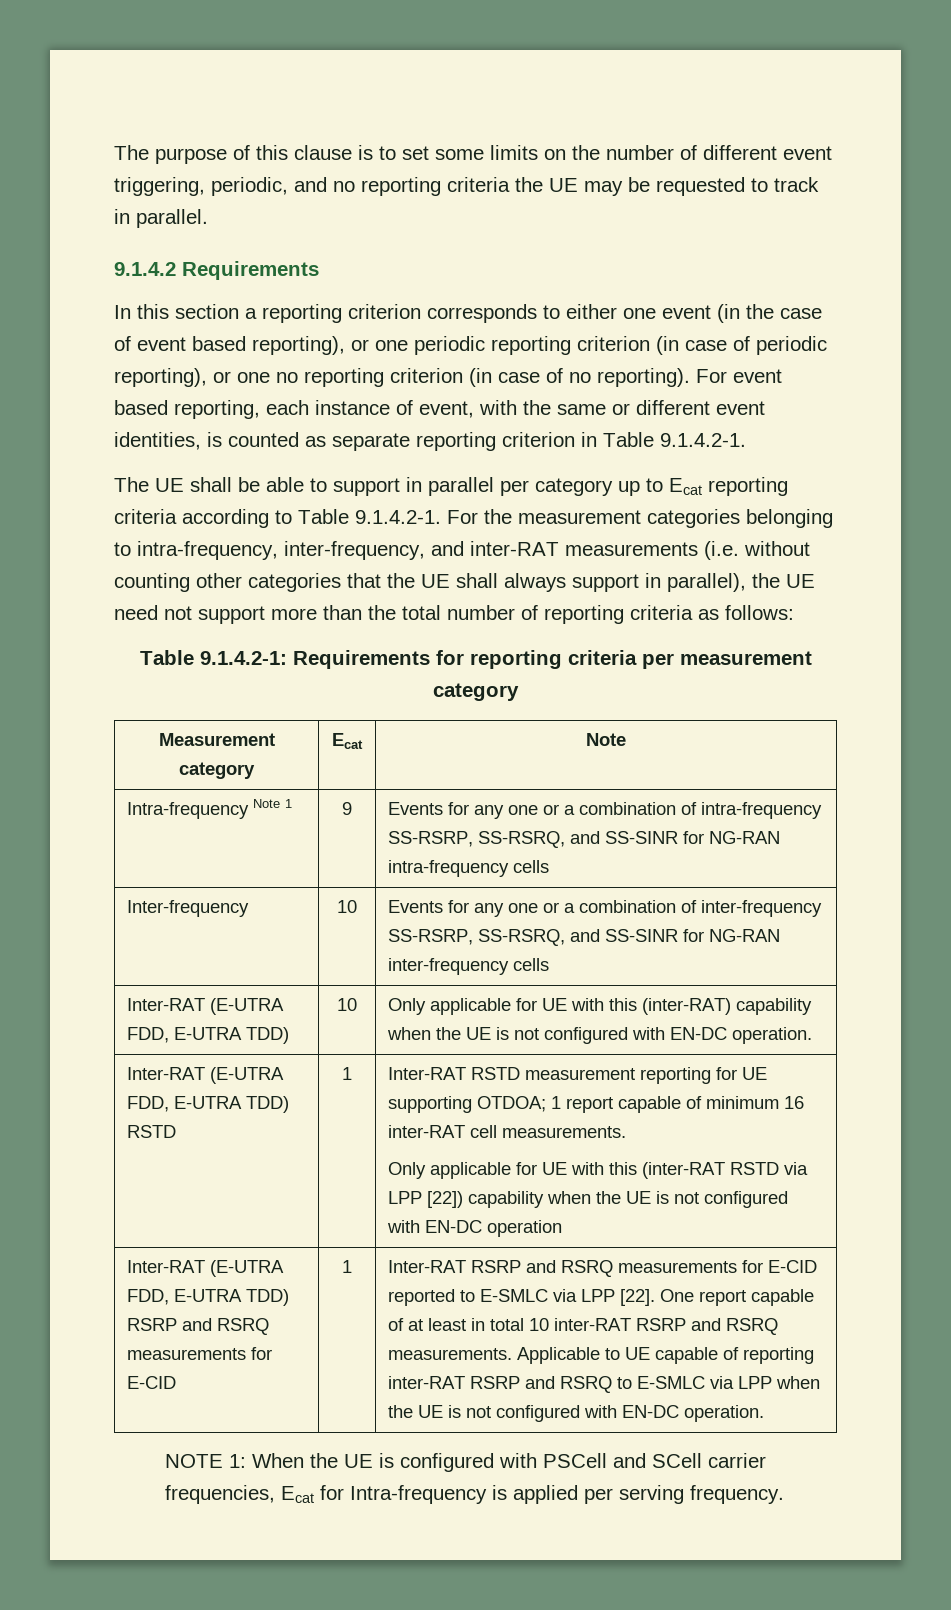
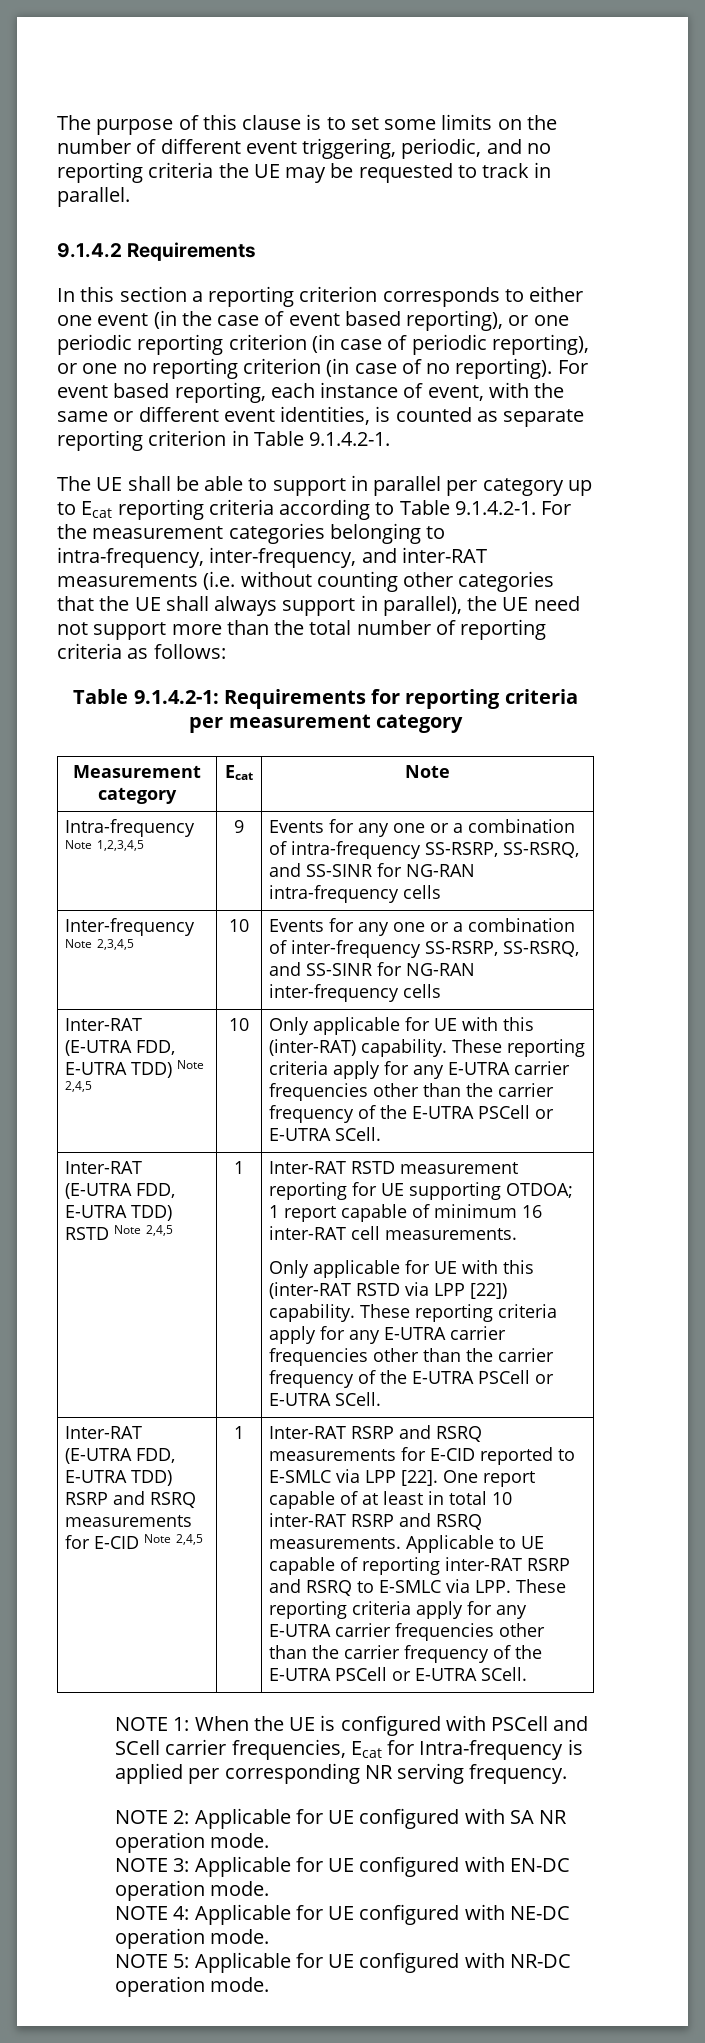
- Intra-frequency Note 1 | 9 | Events for any one or a combination of intra-frequency SS-RSRP, SS-RSRQ, and SS-SINR for NG-RAN intra-frequency cells
+ Intra-frequency Note 1,2,3,4,5 | 9 | Events for any one or a combination of intra-frequency SS-RSRP, SS-RSRQ, and SS-SINR for NG-RAN intra-frequency cells
- Inter-frequency | 10 | Events for any one or a combination of inter-frequency SS-RSRP, SS-RSRQ, and SS-SINR for NG-RAN inter-frequency cells
+ Inter-frequency Note 2,3,4,5 | 10 | Events for any one or a combination of inter-frequency SS-RSRP, SS-RSRQ, and SS-SINR for NG-RAN inter-frequency cells
- Inter-RAT (E-UTRA FDD, E-UTRA TDD) | 10 | Only applicable for UE with this (inter-RAT) capability when the UE is not configured with EN-DC operation.
+ Inter-RAT (E-UTRA FDD, E-UTRA TDD) Note 2,4,5 | 10 | Only applicable for UE with this (inter-RAT) capability. These reporting criteria apply for any E-UTRA carrier frequencies other than the carrier frequency of the E-UTRA PSCell or E-UTRA SCell.
- Inter-RAT (E-UTRA FDD, E-UTRA TDD) RSTD
+ Inter-RAT (E-UTRA FDD, E-UTRA TDD) RSTD Note 2,4,5
- Only applicable for UE with this (inter-RAT RSTD via LPP [22]) capability when the UE is not configured with EN-DC operation
+ Only applicable for UE with this (inter-RAT RSTD via LPP [22]) capability. These reporting criteria apply for any E-UTRA carrier frequencies other than the carrier frequency of the E-UTRA PSCell or E-UTRA SCell.
- Inter-RAT (E-UTRA FDD, E-UTRA TDD) RSRP and RSRQ measurements for E-CID
+ Inter-RAT (E-UTRA FDD, E-UTRA TDD) RSRP and RSRQ measurements for E-CID Note 2,4,5
- Applicable to UE capable of reporting inter-RAT RSRP and RSRQ to E-SMLC via LPP when the UE is not configured with EN-DC operation.
+ Applicable to UE capable of reporting inter-RAT RSRP and RSRQ to E-SMLC via LPP. These reporting criteria apply for any E-UTRA carrier frequencies other than the carrier frequency of the E-UTRA PSCell or E-UTRA SCell.
- NOTE 1: When the UE is configured with PSCell and SCell carrier frequencies, Ecat for Intra-frequency is applied per serving frequency.
+ NOTE 1: When the UE is configured with PSCell and SCell carrier frequencies, Ecat for Intra-frequency is applied per corresponding NR serving frequency.
+ NOTE 2: Applicable for UE configured with SA NR operation mode.
+ NOTE 3: Applicable for UE configured with EN-DC operation mode.
+ NOTE 4: Applicable for UE configured with NE-DC operation mode.
+ NOTE 5: Applicable for UE configured with NR-DC operation mode.

